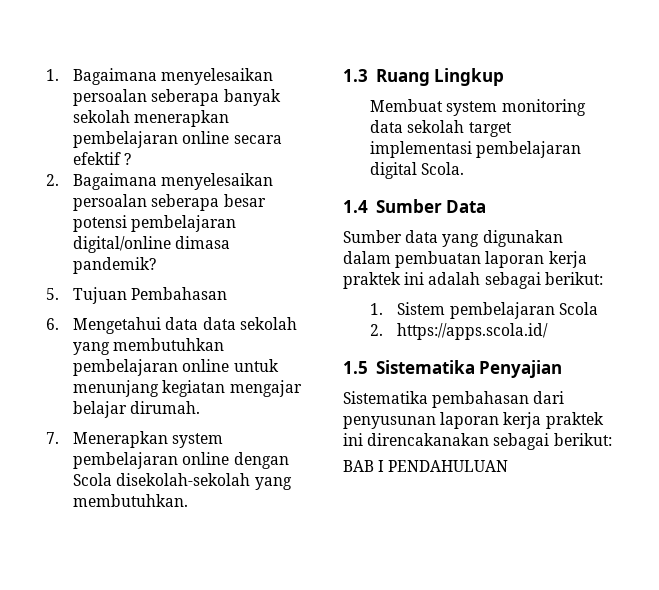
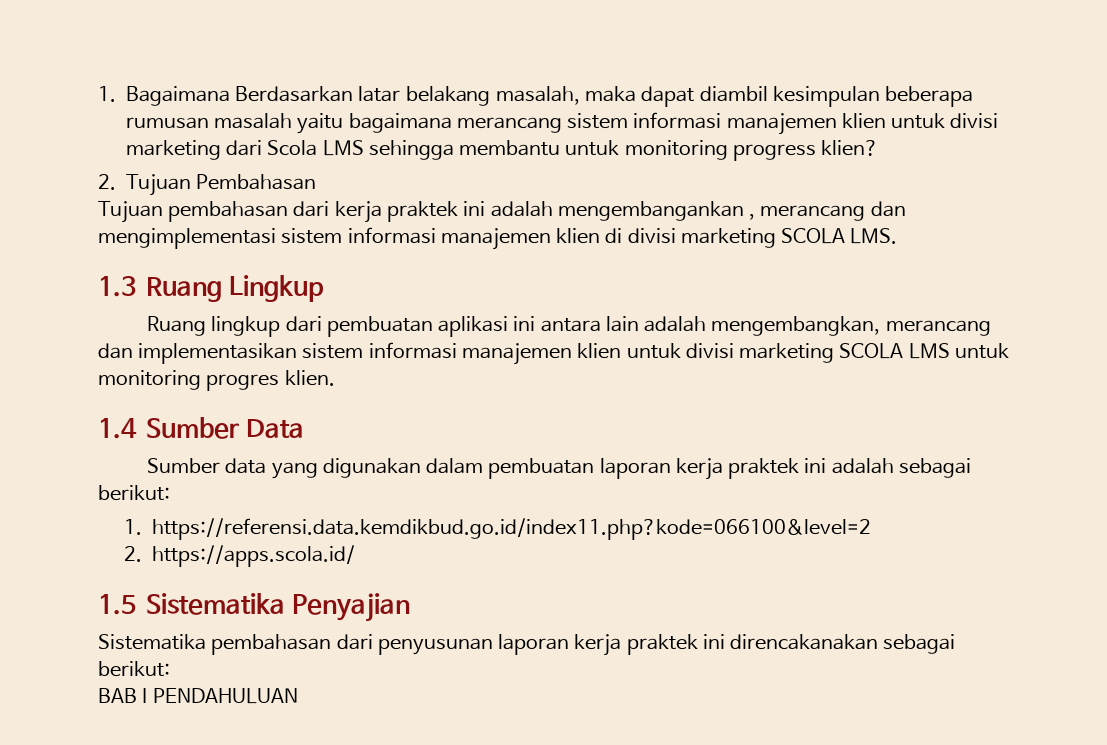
- 1. Bagaimana menyelesaikan persoalan seberapa banyak sekolah menerapkan pembelajaran online secara efektif ?
- 2. Bagaimana menyelesaikan persoalan seberapa besar potensi pembelajaran digital/online dimasa pandemik?
- 5. Tujuan Pembahasan
- 6. Mengetahui data data sekolah yang membutuhkan pembelajaran online untuk menunjang kegiatan mengajar belajar dirumah.
- 7. Menerapkan system pembelajaran online dengan Scola disekolah-sekolah yang membutuhkan.
+ 1. Bagaimana Berdasarkan latar belakang masalah, maka dapat diambil kesimpulan beberapa rumusan masalah yaitu bagaimana merancang sistem informasi manajemen klien untuk divisi marketing dari Scola LMS sehingga membantu untuk monitoring progress klien?
+ 2. Tujuan Pembahasan
+ Tujuan pembahasan dari kerja praktek ini adalah mengembangankan , merancang dan mengimplementasi sistem informasi manajemen klien di divisi marketing SCOLA LMS.
  1.3 Ruang Lingkup
- Membuat system monitoring data sekolah target implementasi pembelajaran digital Scola.
+ Ruang lingkup dari pembuatan aplikasi ini antara lain adalah mengembangkan, merancang dan implementasikan sistem informasi manajemen klien untuk divisi marketing SCOLA LMS untuk monitoring progres klien.
- 1. Sistem pembelajaran Scola
+ 1. https://referensi.data.kemdikbud.go.id/index11.php?kode=066100&level=2

